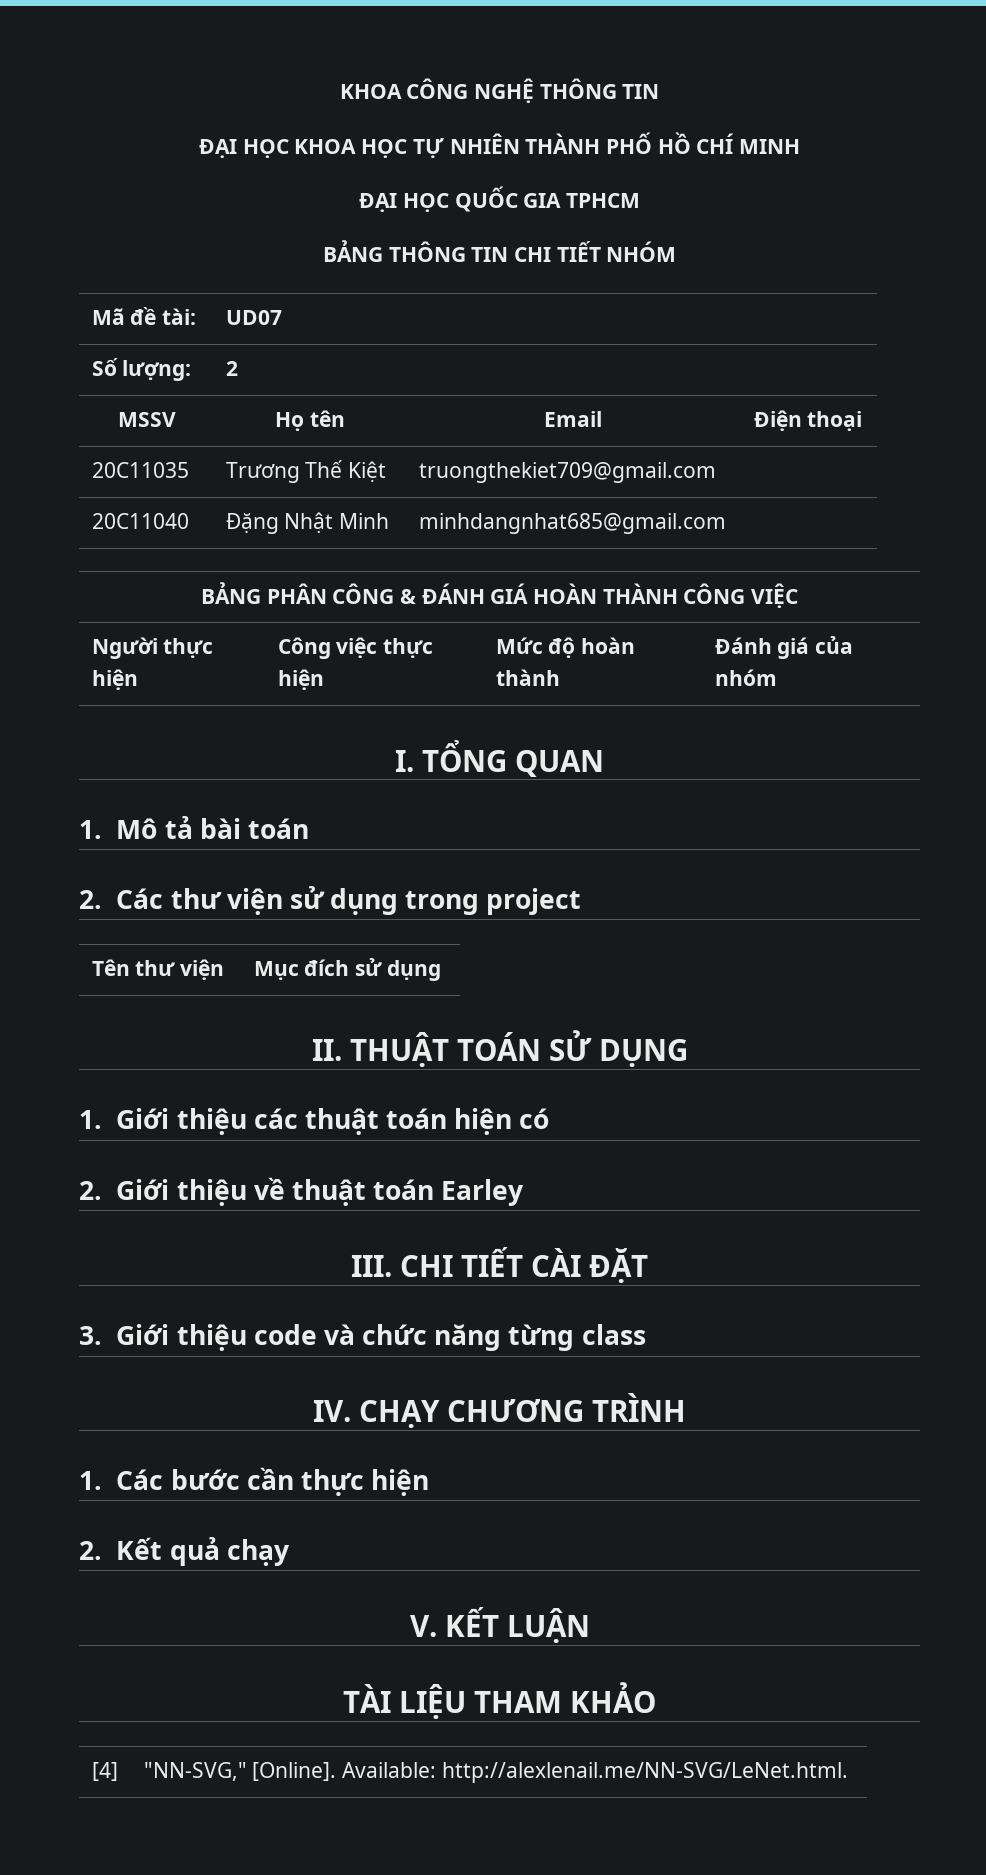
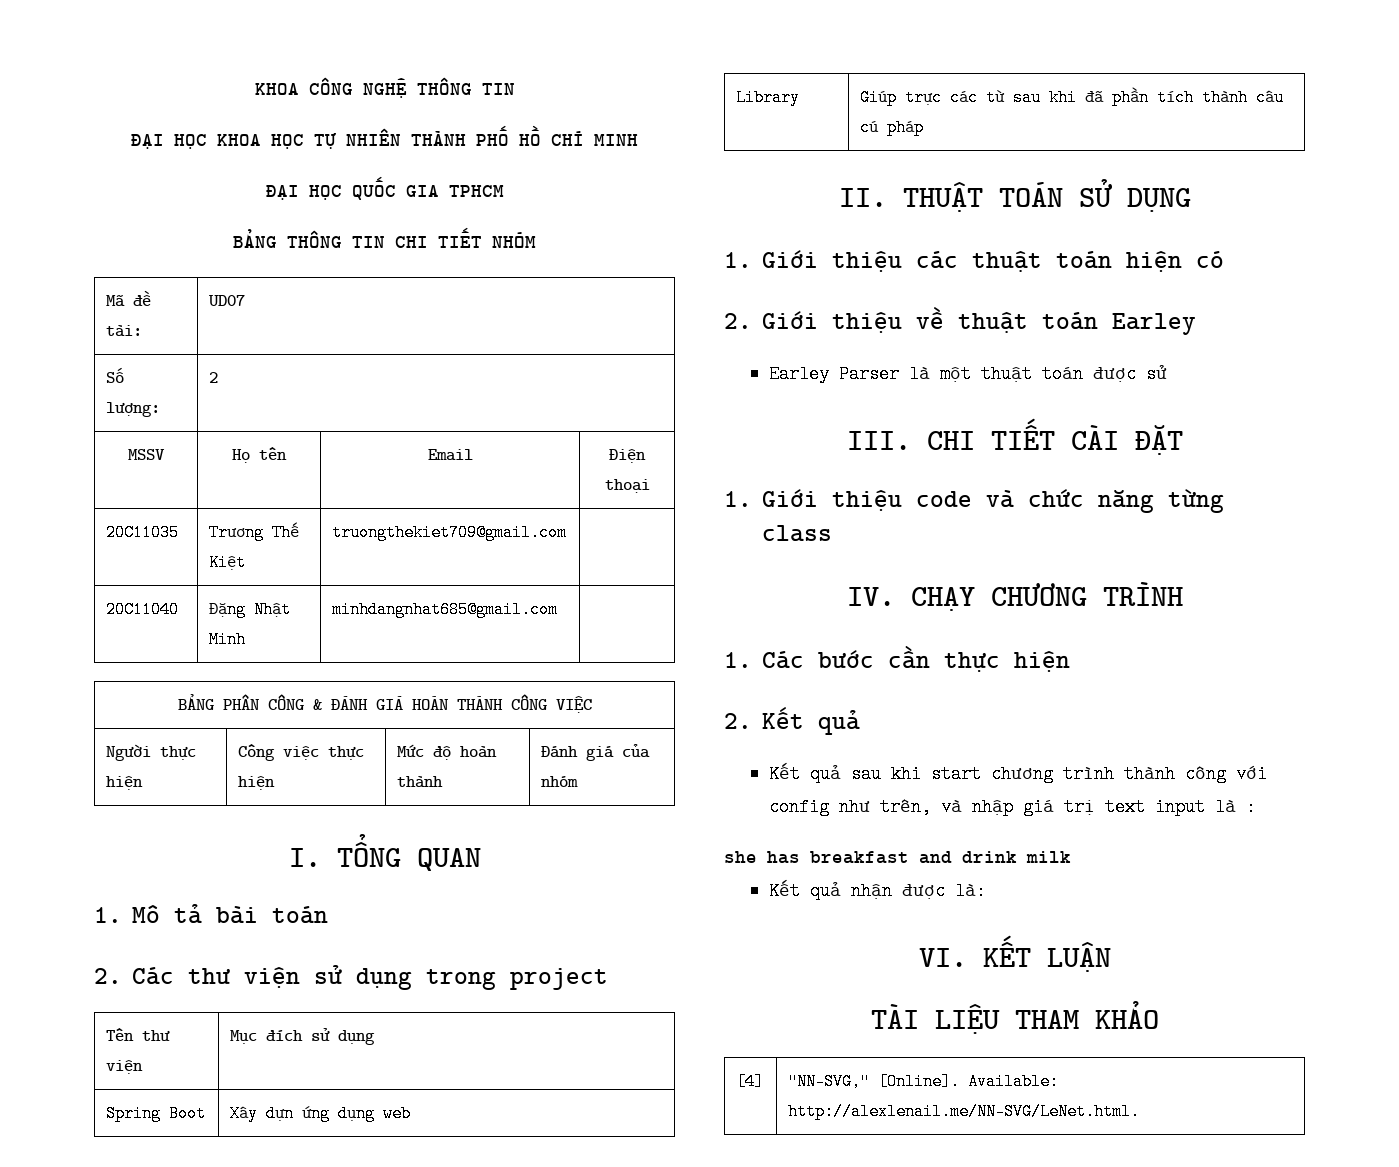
+ Spring Boot | Xây dựn ứng dụng web
+ Library | Giúp trực các từ sau khi đã phần tích thành câu cú pháp
+ Earley Parser là một thuật toán được sử
- 3. Giới thiệu code và chức năng từng class
+ 1. Giới thiệu code và chức năng từng class
- 2. Kết quả chạy
- V. KẾT LUẬN
+ 2. Kết quả
+ Kết quả sau khi start chương trình thành công với config như trên, và nhập giá trị text input là :
+ she has breakfast and drink milk
+ Kết quả nhận được là:
+ VI. KẾT LUẬN

